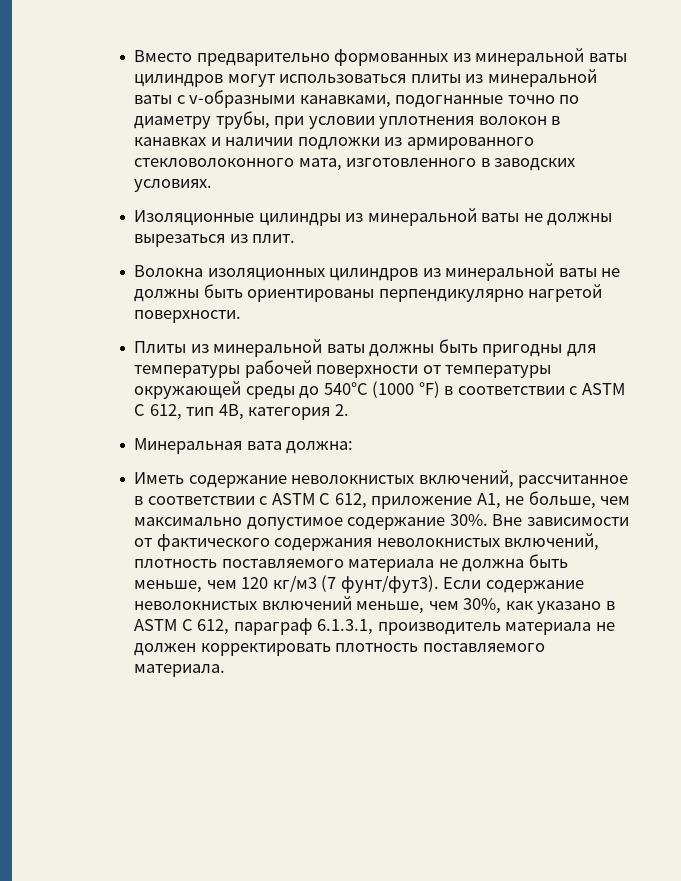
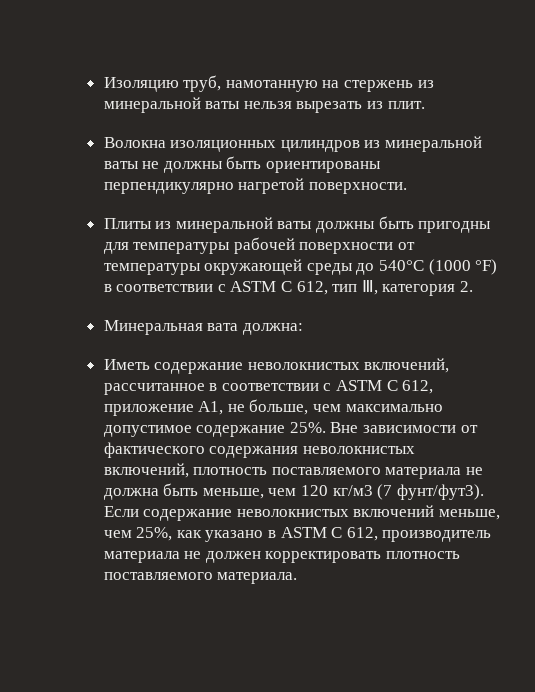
- Вместо предварительно формованных из минеральной ваты цилиндров могут использоваться плиты из минеральной ваты с v-образными канавками, подогнанные точно по диаметру трубы, при условии уплотнения волокон в канавках и наличии подложки из армированного стекловолоконного мата, изготовленного в заводских условиях.
- Изоляционные цилиндры из минеральной ваты не должны вырезаться из плит.
+ Изоляцию труб, намотанную на стержень из минеральной ваты нельзя вырезать из плит.
- Плиты из минеральной ваты должны быть пригодны для температуры рабочей поверхности от температуры окружающей среды до 540°C (1000 °F) в соответствии с ASTM C 612, тип 4B, категория 2.
+ Плиты из минеральной ваты должны быть пригодны для температуры рабочей поверхности от температуры окружающей среды до 540°C (1000 °F) в соответствии с ASTM C 612, тип Ⅲ, категория 2.
- Иметь содержание неволокнистых включений, рассчитанное в соответствии с ASTM C 612, приложение A1, не больше, чем максимально допустимое содержание 30%.
+ Иметь содержание неволокнистых включений, рассчитанное в соответствии с ASTM C 612, приложение A1, не больше, чем максимально допустимое содержание 25%.
- Если содержание неволокнистых включений меньше, чем 30%, как указано в ASTM C 612, параграф 6.1.3.1, производитель материала не должен корректировать плотность поставляемого материала.
+ Если содержание неволокнистых включений меньше, чем 25%, как указано в ASTM C 612, производитель материала не должен корректировать плотность поставляемого материала.

